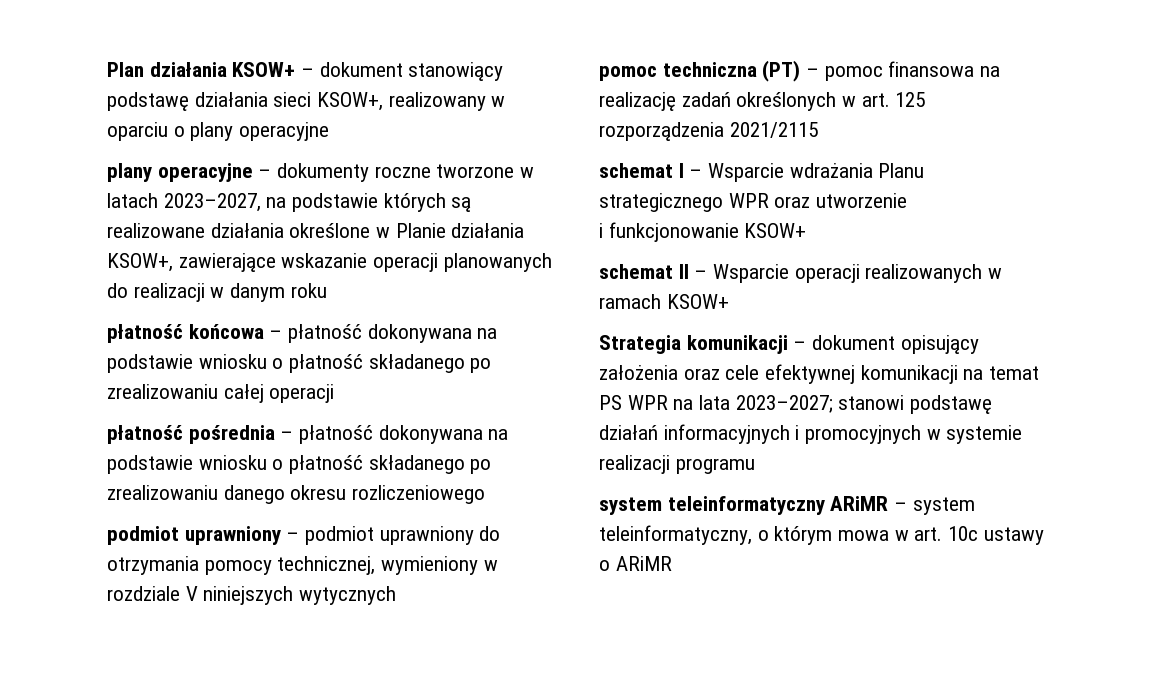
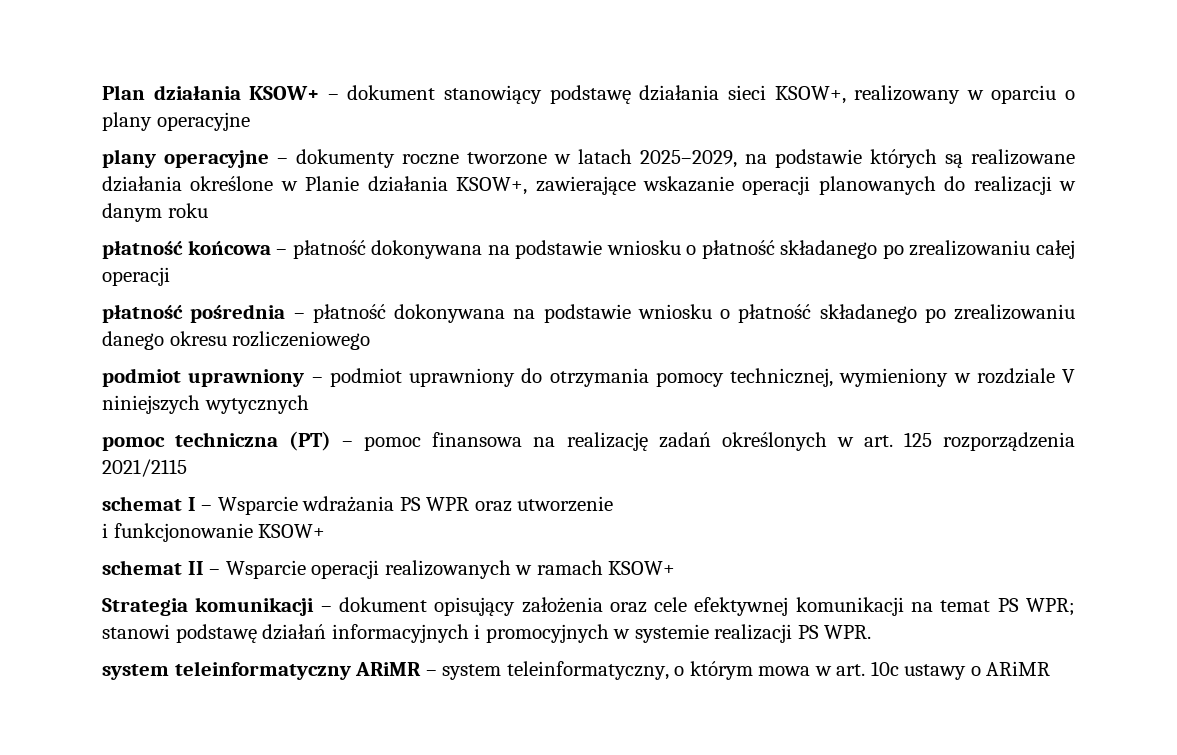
- plany operacyjne – dokumenty roczne tworzone w latach 2023–2027, na podstawie których są realizowane działania określone w Planie działania KSOW+, zawierające wskazanie operacji planowanych do realizacji w danym roku
+ plany operacyjne – dokumenty roczne tworzone w latach 2025–2029, na podstawie których są realizowane działania określone w Planie działania KSOW+, zawierające wskazanie operacji planowanych do realizacji w danym roku
- schemat I – Wsparcie wdrażania Planu strategicznego WPR oraz utworzenie
+ schemat I – Wsparcie wdrażania PS WPR oraz utworzenie
- Strategia komunikacji – dokument opisujący założenia oraz cele efektywnej komunikacji na temat PS WPR na lata 2023–2027; stanowi podstawę działań informacyjnych i promocyjnych w systemie realizacji programu
+ Strategia komunikacji – dokument opisujący założenia oraz cele efektywnej komunikacji na temat PS WPR; stanowi podstawę działań informacyjnych i promocyjnych w systemie realizacji PS WPR.

